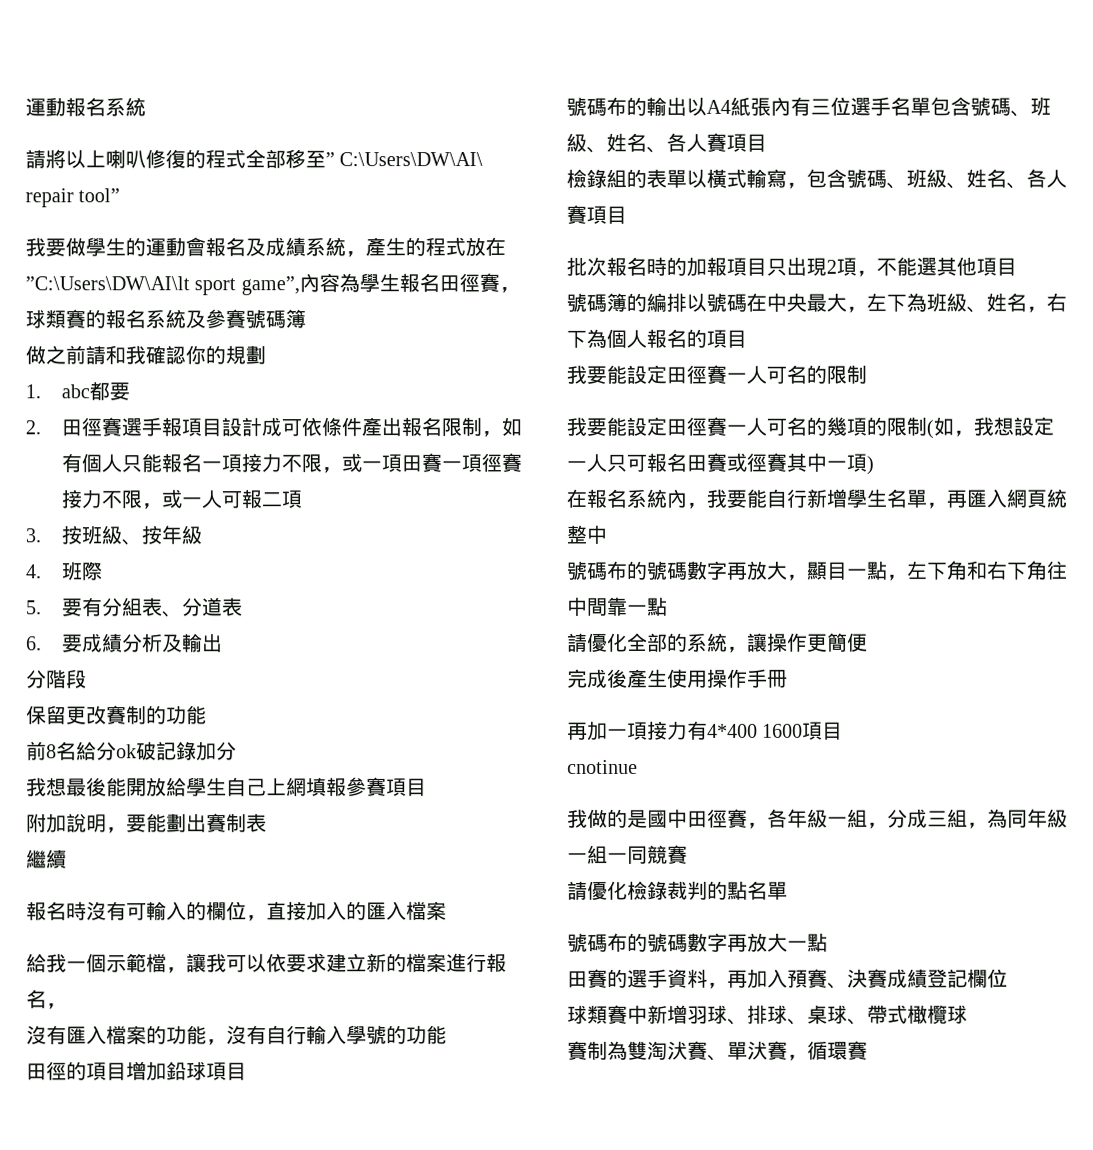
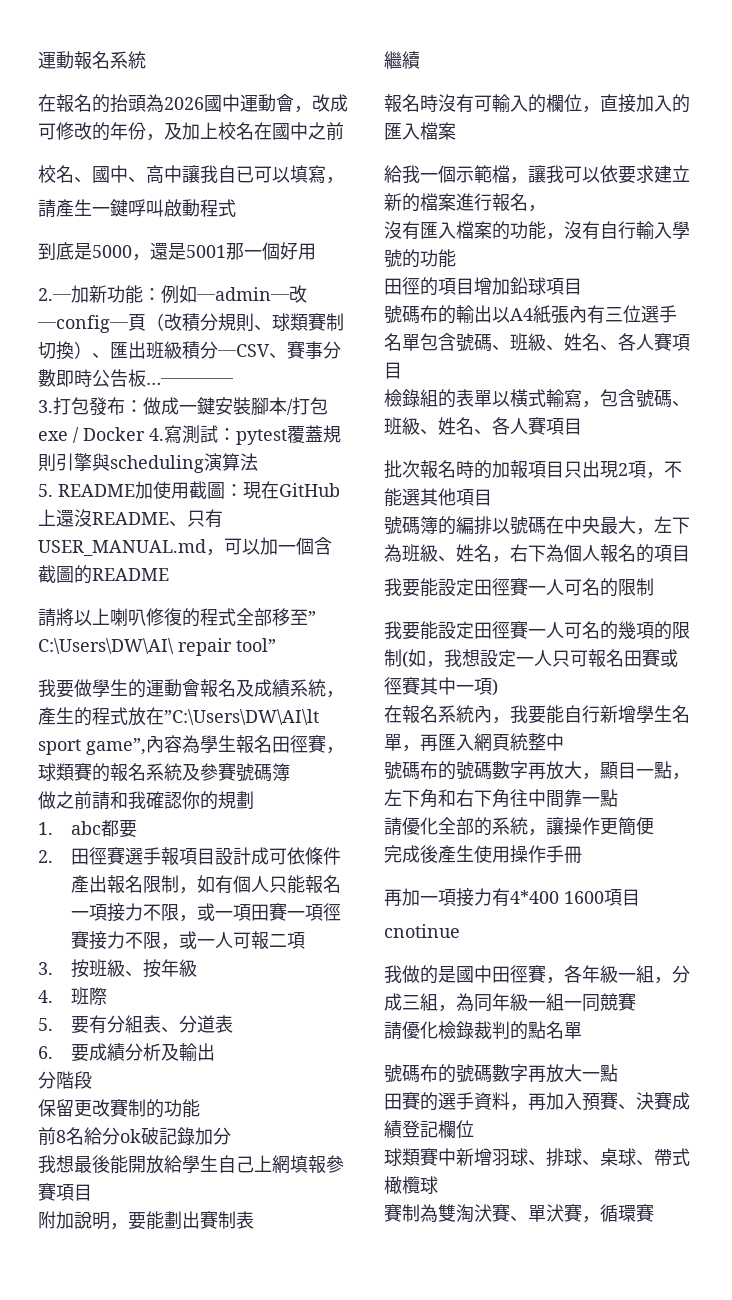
+ 在報名的抬頭為2026國中運動會，改成可修改的年份，及加上校名在國中之前
+ 校名、國中、高中讓我自已可以填寫，
+ 請產生一鍵哹叫啟動程式
+ 到底是5000，還是5001那一個好用
+ 2.─加新功能：例如─admin─改─config─頁（改積分規則、球類賽制切換）、匯出班級積分─CSV、賽事分數即時公告板…────
+ 3.打包發布：做成一鍵安裝腳本/打包exe / Docker 4.寫測試：pytest覆蓋規則引擎與scheduling演算法
+ 5. README加使用截圖：現在GitHub上還沒README、只有USER_MANUAL.md，可以加一個含截圖的README

